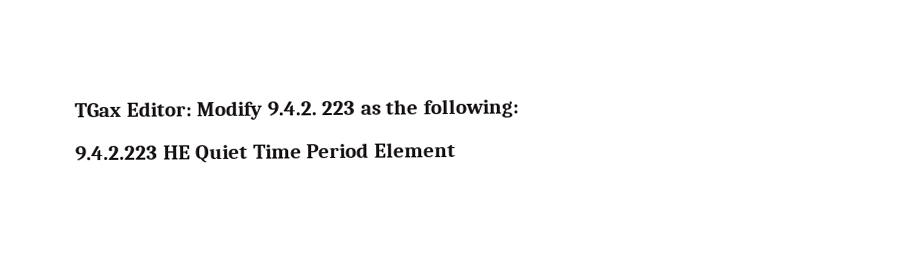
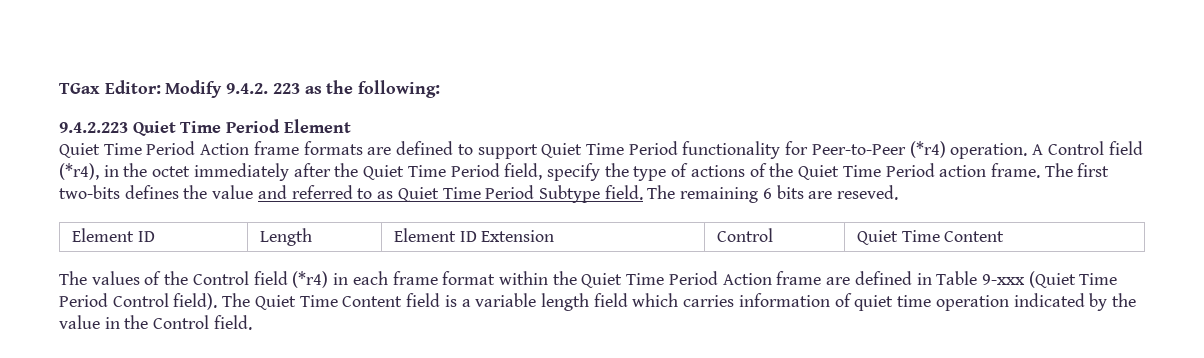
- 9.4.2.223 HE Quiet Time Period Element
+ 9.4.2.223 Quiet Time Period Element
+ Quiet Time Period Action frame formats are defined to support Quiet Time Period functionality for Peer-to-Peer (*r4) operation. A Control field (*r4), in the octet immediately after the Quiet Time Period field, specify the type of actions of the Quiet Time Period action frame. The first two-bits defines the value and referred to as Quiet Time Period Subtype field. The remaining 6 bits are reseved.
+ Element ID | Length | Element ID Extension | Control | Quiet Time Content
+ The values of the Control field (*r4) in each frame format within the Quiet Time Period Action frame are defined in Table 9-xxx (Quiet Time Period Control field). The Quiet Time Content field is a variable length field which carries information of quiet time operation indicated by the value in the Control field.

